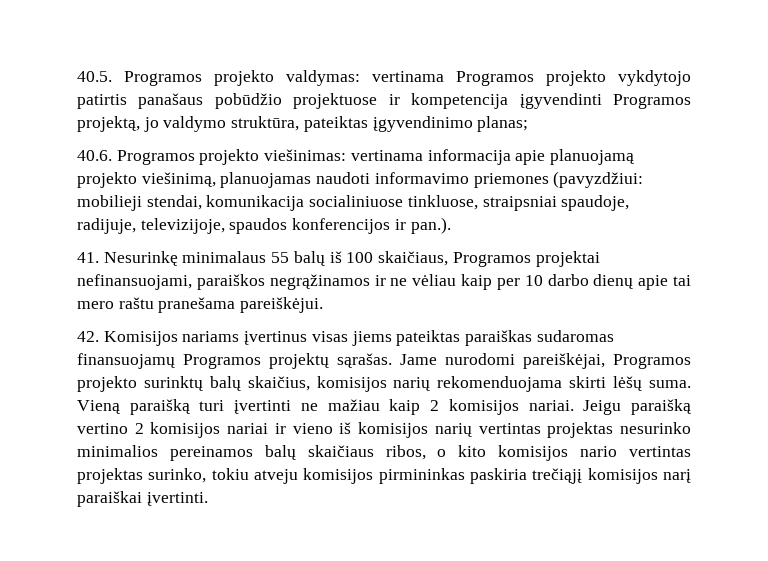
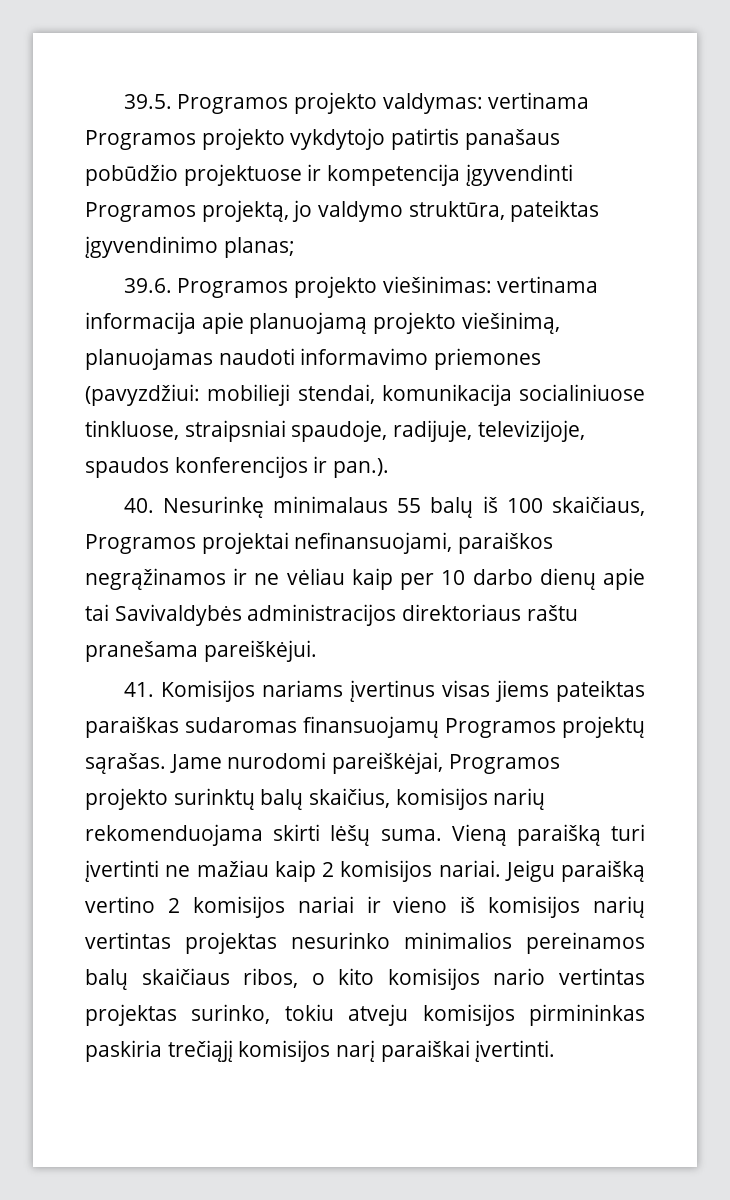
- 40.5. Programos projekto valdymas: vertinama Programos projekto vykdytojo patirtis panašaus pobūdžio projektuose ir kompetencija įgyvendinti Programos projektą, jo valdymo struktūra, pateiktas įgyvendinimo planas;
+ 39.5. Programos projekto valdymas: vertinama Programos projekto vykdytojo patirtis panašaus pobūdžio projektuose ir kompetencija įgyvendinti Programos projektą, jo valdymo struktūra, pateiktas įgyvendinimo planas;
- 40.6. Programos projekto viešinimas: vertinama informacija apie planuojamą projekto viešinimą, planuojamas naudoti informavimo priemones (pavyzdžiui: mobilieji stendai, komunikacija socialiniuose tinkluose, straipsniai spaudoje, radijuje, televizijoje, spaudos konferencijos ir pan.).
+ 39.6. Programos projekto viešinimas: vertinama informacija apie planuojamą projekto viešinimą, planuojamas naudoti informavimo priemones (pavyzdžiui: mobilieji stendai, komunikacija socialiniuose tinkluose, straipsniai spaudoje, radijuje, televizijoje, spaudos konferencijos ir pan.).
- 41. Nesurinkę minimalaus 55 balų iš 100 skaičiaus, Programos projektai nefinansuojami, paraiškos negrąžinamos ir ne vėliau kaip per 10 darbo dienų apie tai mero raštu pranešama pareiškėjui.
+ 40. Nesurinkę minimalaus 55 balų iš 100 skaičiaus, Programos projektai nefinansuojami, paraiškos negrąžinamos ir ne vėliau kaip per 10 darbo dienų apie tai Savivaldybės administracijos direktoriaus raštu pranešama pareiškėjui.
- 42. Komisijos nariams įvertinus visas jiems pateiktas paraiškas sudaromas finansuojamų Programos projektų sąrašas.
+ 41. Komisijos nariams įvertinus visas jiems pateiktas paraiškas sudaromas finansuojamų Programos projektų sąrašas.

